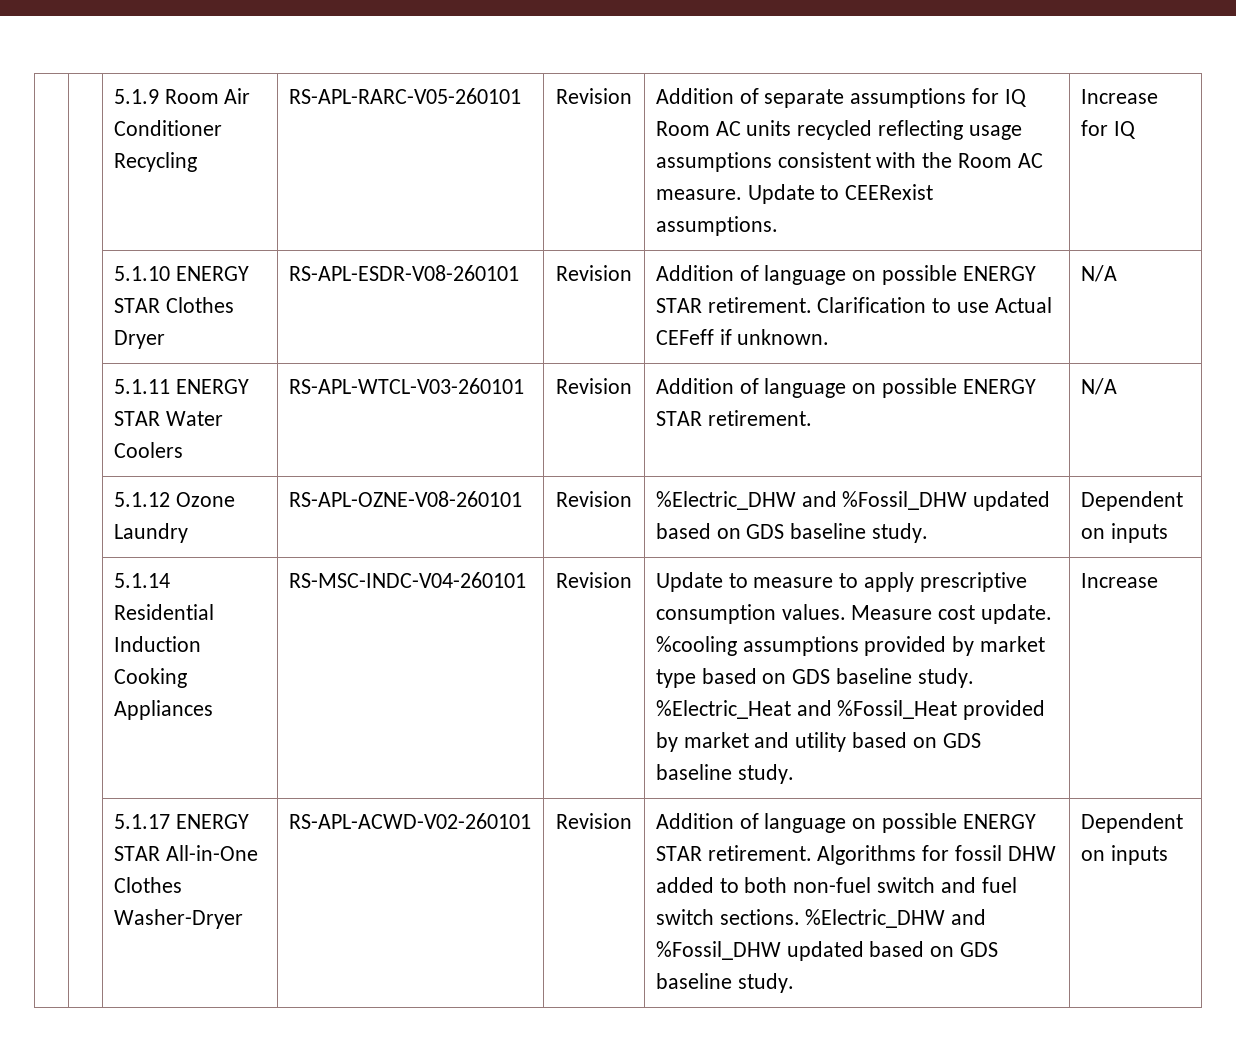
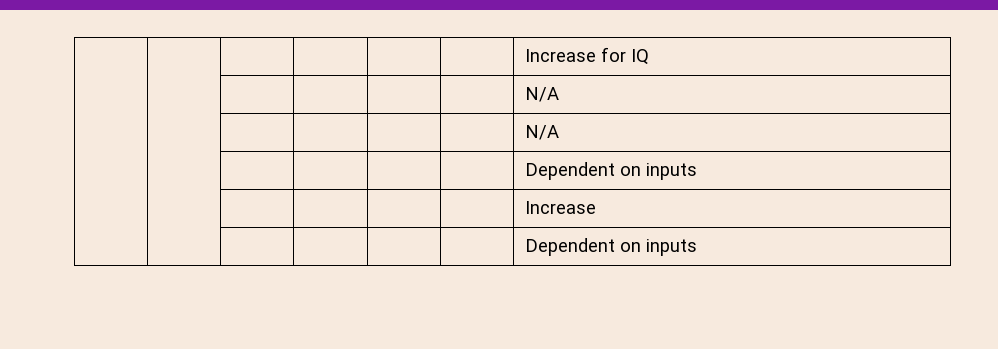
- | | 5.1.9 Room Air Conditioner Recycling | RS-APL-RARC-V05-260101 | Revision | Addition of separate assumptions for IQ Room AC units recycled reflecting usage assumptions consistent with the Room AC measure. Update to CEERexist assumptions. | Increase for IQ
- | | 5.1.10 ENERGY STAR Clothes Dryer | RS-APL-ESDR-V08-260101 | Revision | Addition of language on possible ENERGY STAR retirement. Clarification to use Actual CEFeff if unknown. | N/A
- | | 5.1.11 ENERGY STAR Water Coolers | RS-APL-WTCL-V03-260101 | Revision | Addition of language on possible ENERGY STAR retirement. | N/A
- | | 5.1.12 Ozone Laundry | RS-APL-OZNE-V08-260101 | Revision | %Electric_DHW and %Fossil_DHW updated based on GDS baseline study. | Dependent on inputs
- | | 5.1.14 Residential Induction Cooking Appliances | RS-MSC-INDC-V04-260101 | Revision | Update to measure to apply prescriptive consumption values. Measure cost update. %cooling assumptions provided by market type based on GDS baseline study. %Electric_Heat and %Fossil_Heat provided by market and utility based on GDS baseline study. | Increase
- | | 5.1.17 ENERGY STAR All-in-One Clothes Washer-Dryer | RS-APL-ACWD-V02-260101 | Revision | Addition of language on possible ENERGY STAR retirement. Algorithms for fossil DHW added to both non-fuel switch and fuel switch sections. %Electric_DHW and %Fossil_DHW updated based on GDS baseline study. | Dependent on inputs
+ | | | | | | Increase for IQ
+ | | | | | | N/A
+ | | | | | | N/A
+ | | | | | | Dependent on inputs
+ | | | | | | Increase
+ | | | | | | Dependent on inputs

